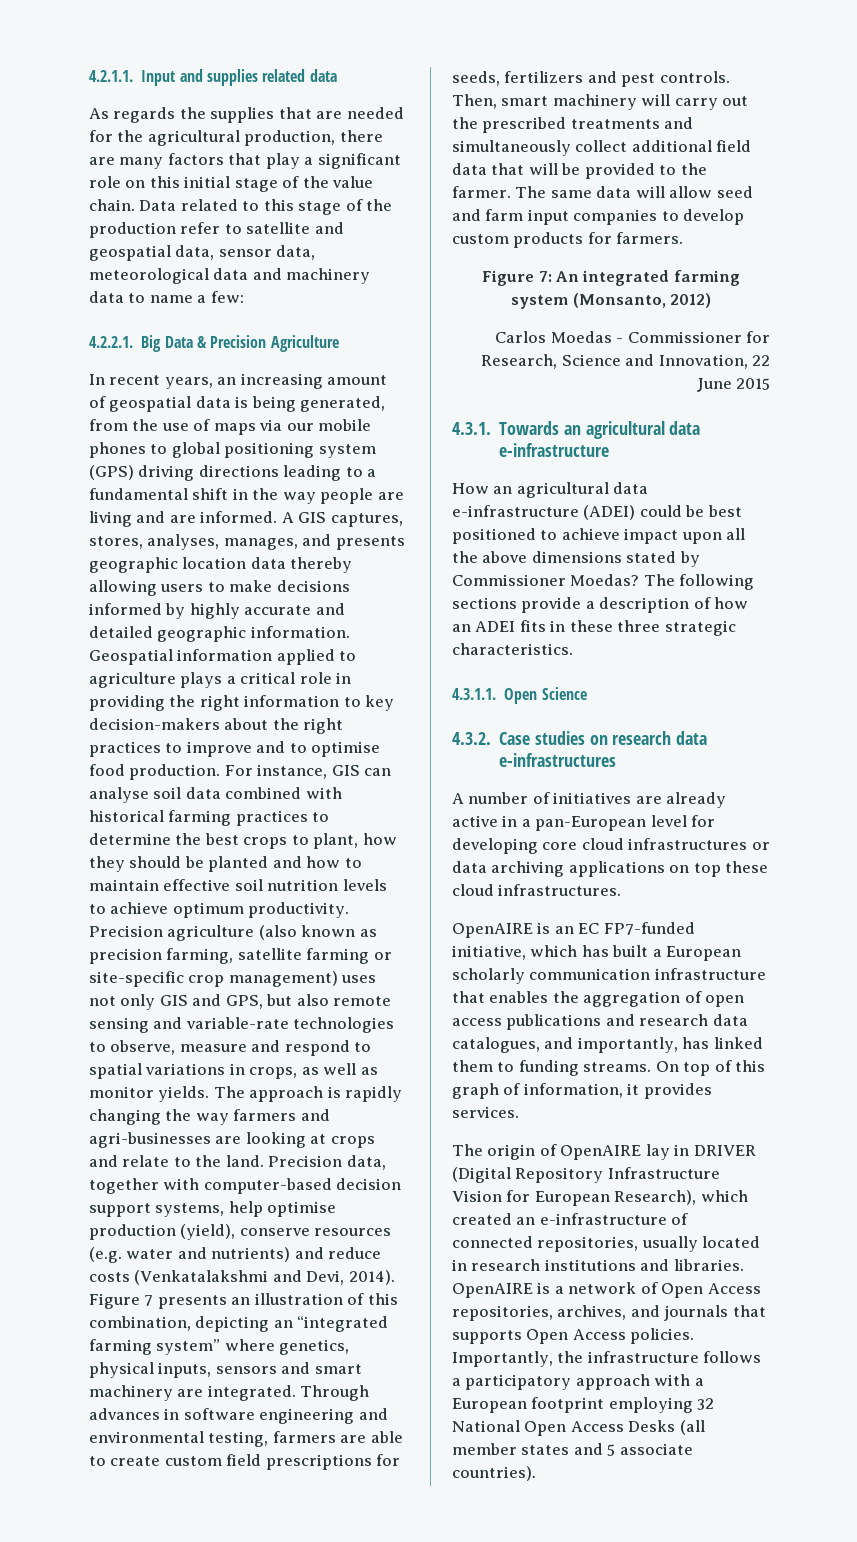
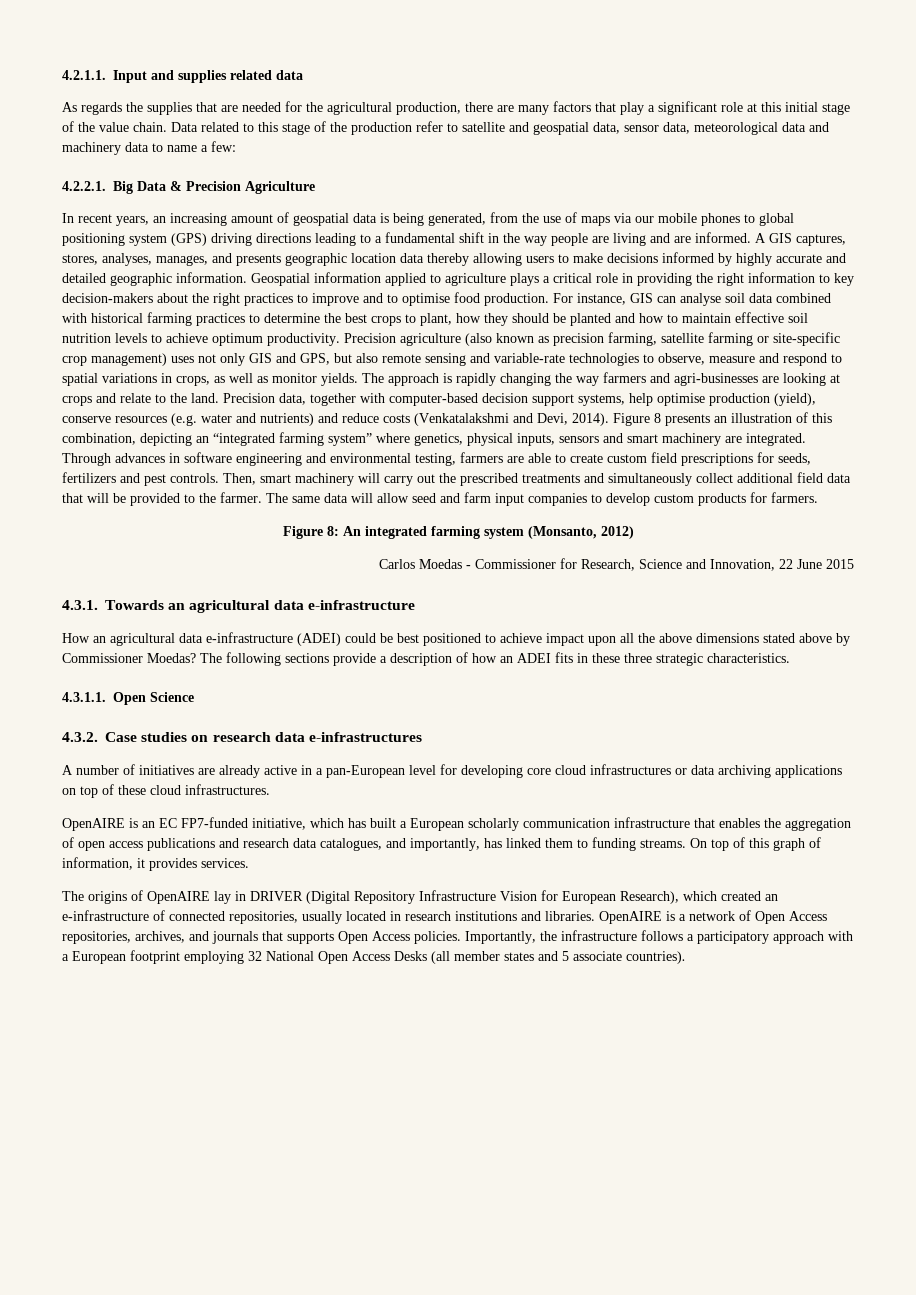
- As regards the supplies that are needed for the agricultural production, there are many factors that play a significant role on this initial stage of the value chain.
+ As regards the supplies that are needed for the agricultural production, there are many factors that play a significant role at this initial stage of the value chain.
- Figure 7 presents an illustration of this combination, depicting an “integrated farming system” where genetics, physical inputs, sensors and smart machinery are integrated.
+ Figure 8 presents an illustration of this combination, depicting an “integrated farming system” where genetics, physical inputs, sensors and smart machinery are integrated.
- Figure 7: An integrated farming system (Monsanto, 2012)
+ Figure 8: An integrated farming system (Monsanto, 2012)
- How an agricultural data e-infrastructure (ADEI) could be best positioned to achieve impact upon all the above dimensions stated by Commissioner Moedas?
+ How an agricultural data e-infrastructure (ADEI) could be best positioned to achieve impact upon all the above dimensions stated above by Commissioner Moedas?
- A number of initiatives are already active in a pan-European level for developing core cloud infrastructures or data archiving applications on top these cloud infrastructures.
+ A number of initiatives are already active in a pan-European level for developing core cloud infrastructures or data archiving applications on top of these cloud infrastructures.
- The origin of OpenAIRE lay in DRIVER (Digital Repository Infrastructure Vision for European Research), which created an e-infrastructure of connected repositories, usually located in research institutions and libraries.
+ The origins of OpenAIRE lay in DRIVER (Digital Repository Infrastructure Vision for European Research), which created an e-infrastructure of connected repositories, usually located in research institutions and libraries.

